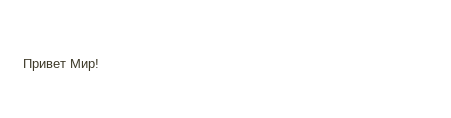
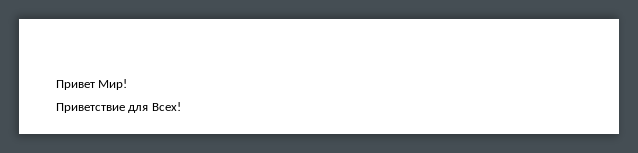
+ Приветствие для Всех!

